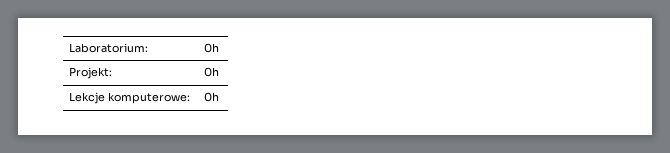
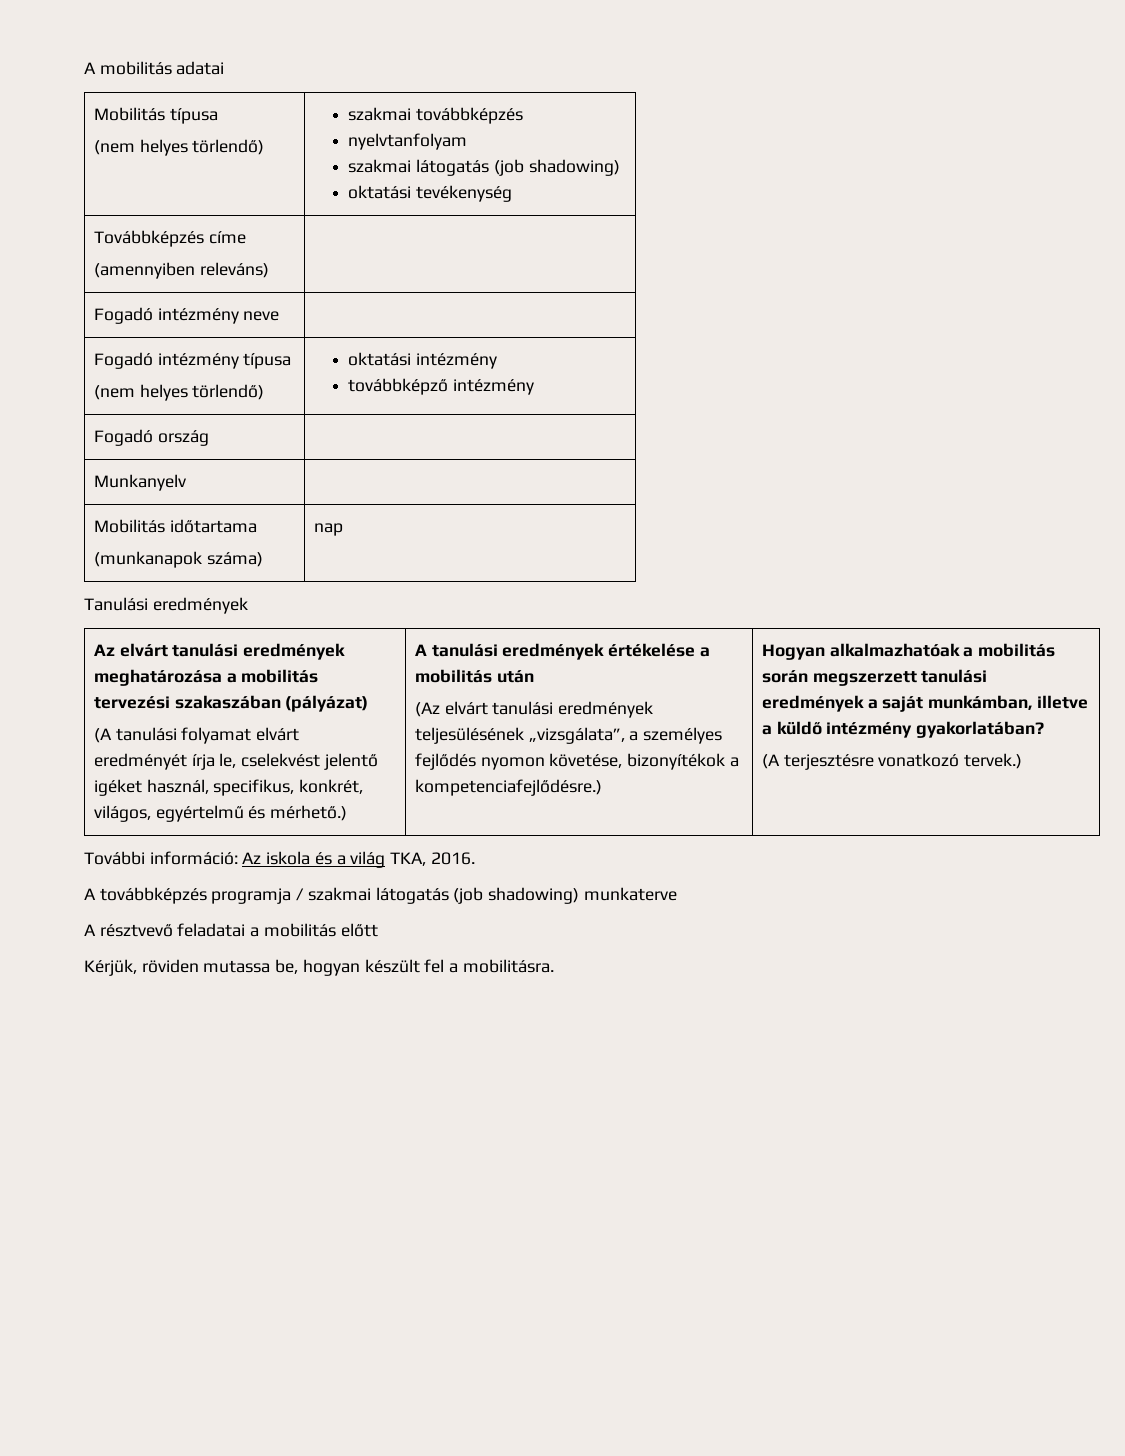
- Laboratorium: | 0h
- Projekt: | 0h
- Lekcje komputerowe: | 0h
+ A mobilitás adatai
+ Mobilitás típusa
+ (nem helyes törlendő) | szakmai továbbképzés
+ nyelvtanfolyam
+ szakmai látogatás (job shadowing)
+ oktatási tevékenység
+ Továbbképzés címe
+ (amennyiben releváns) |
+ Fogadó intézmény neve |
+ Fogadó intézmény típusa
+ (nem helyes törlendő) | oktatási intézmény
+ továbbképző intézmény
+ Fogadó ország |
+ Munkanyelv |
+ Mobilitás időtartama
+ (munkanapok száma) | nap
+ Tanulási eredmények
+ Az elvárt tanulási eredmények meghatározása a mobilitás tervezési szakaszában (pályázat)
+ (A tanulási folyamat elvárt eredményét írja le, cselekvést jelentő igéket használ, specifikus, konkrét, világos, egyértelmű és mérhető.) | A tanulási eredmények értékelése a mobilitás után
+ (Az elvárt tanulási eredmények teljesülésének „vizsgálata”, a személyes fejlődés nyomon követése, bizonyítékok a kompetenciafejlődésre.) | Hogyan alkalmazhatóak a mobilitás során megszerzett tanulási eredmények a saját munkámban, illetve a küldő intézmény gyakorlatában?
+ (A terjesztésre vonatkozó tervek.)
+ További információ: Az iskola és a világ TKA, 2016.
+ A továbbképzés programja / szakmai látogatás (job shadowing) munkaterve
+ A résztvevő feladatai a mobilitás előtt
+ Kérjük, röviden mutassa be, hogyan készült fel a mobilitásra.

